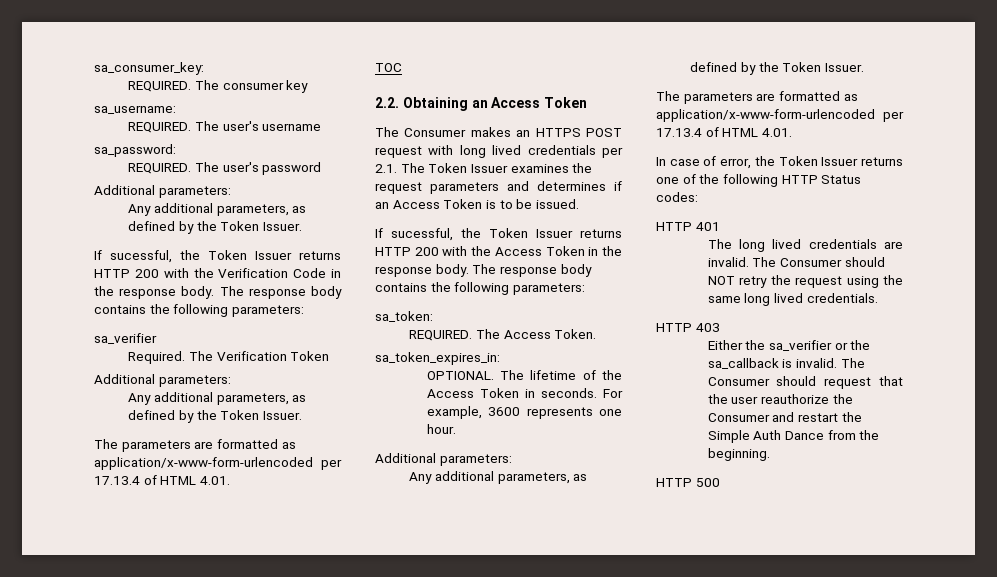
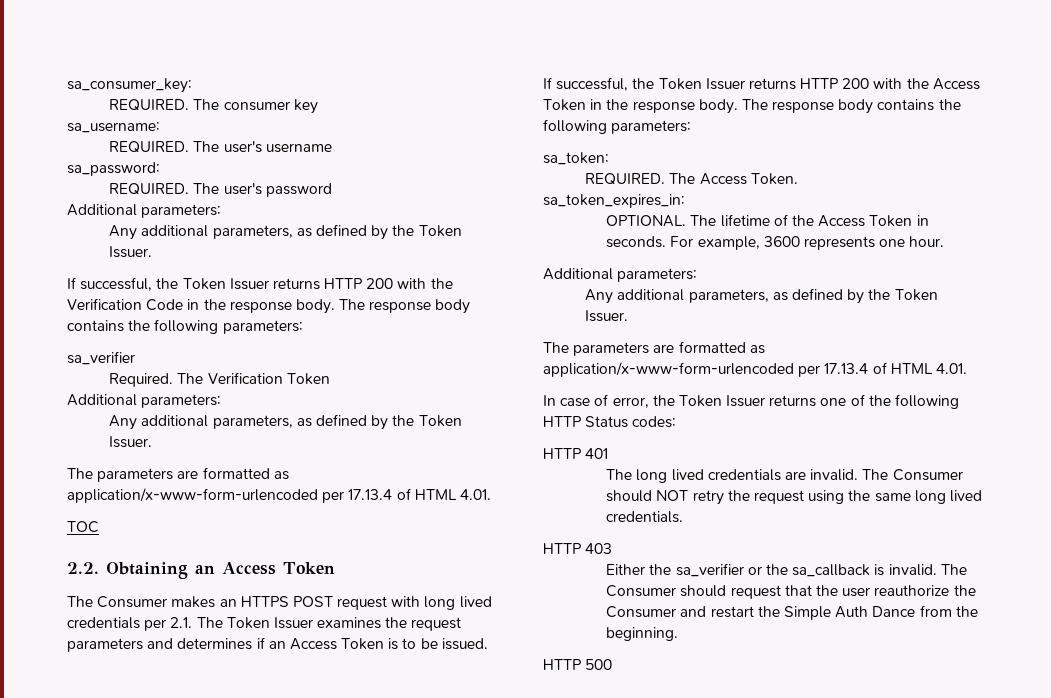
- If sucessful, the Token Issuer returns HTTP 200 with the Verification Code in the response body.
+ If successful, the Token Issuer returns HTTP 200 with the Verification Code in the response body.
- If sucessful, the Token Issuer returns HTTP 200 with the Access Token in the response body.
+ If successful, the Token Issuer returns HTTP 200 with the Access Token in the response body.

